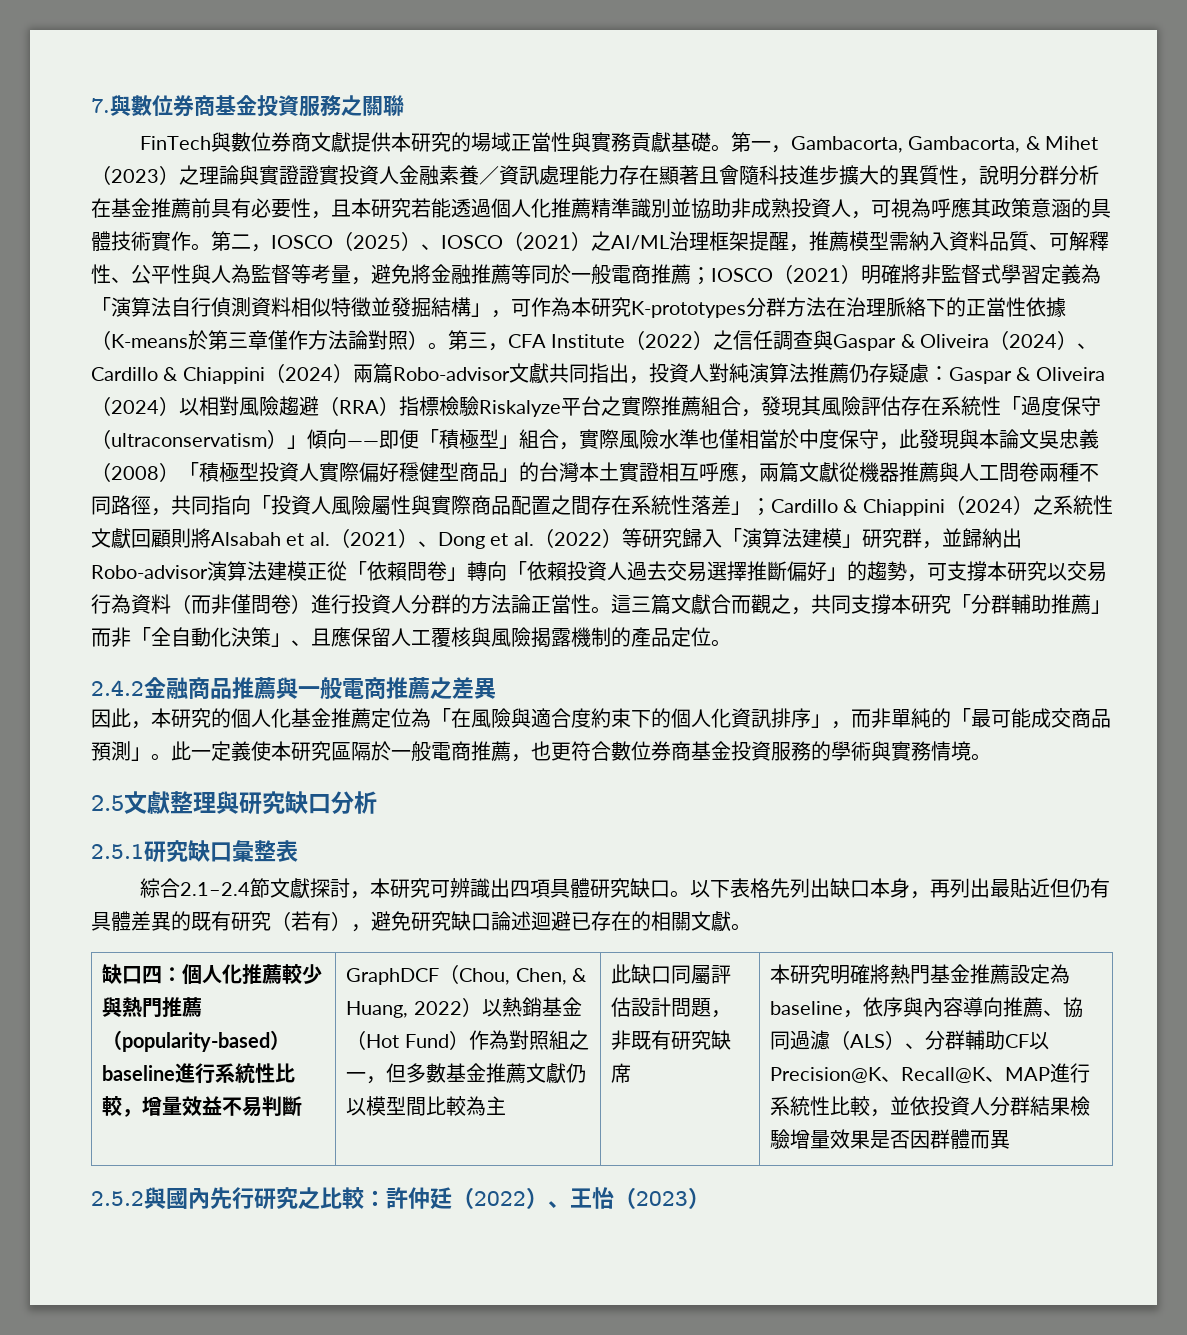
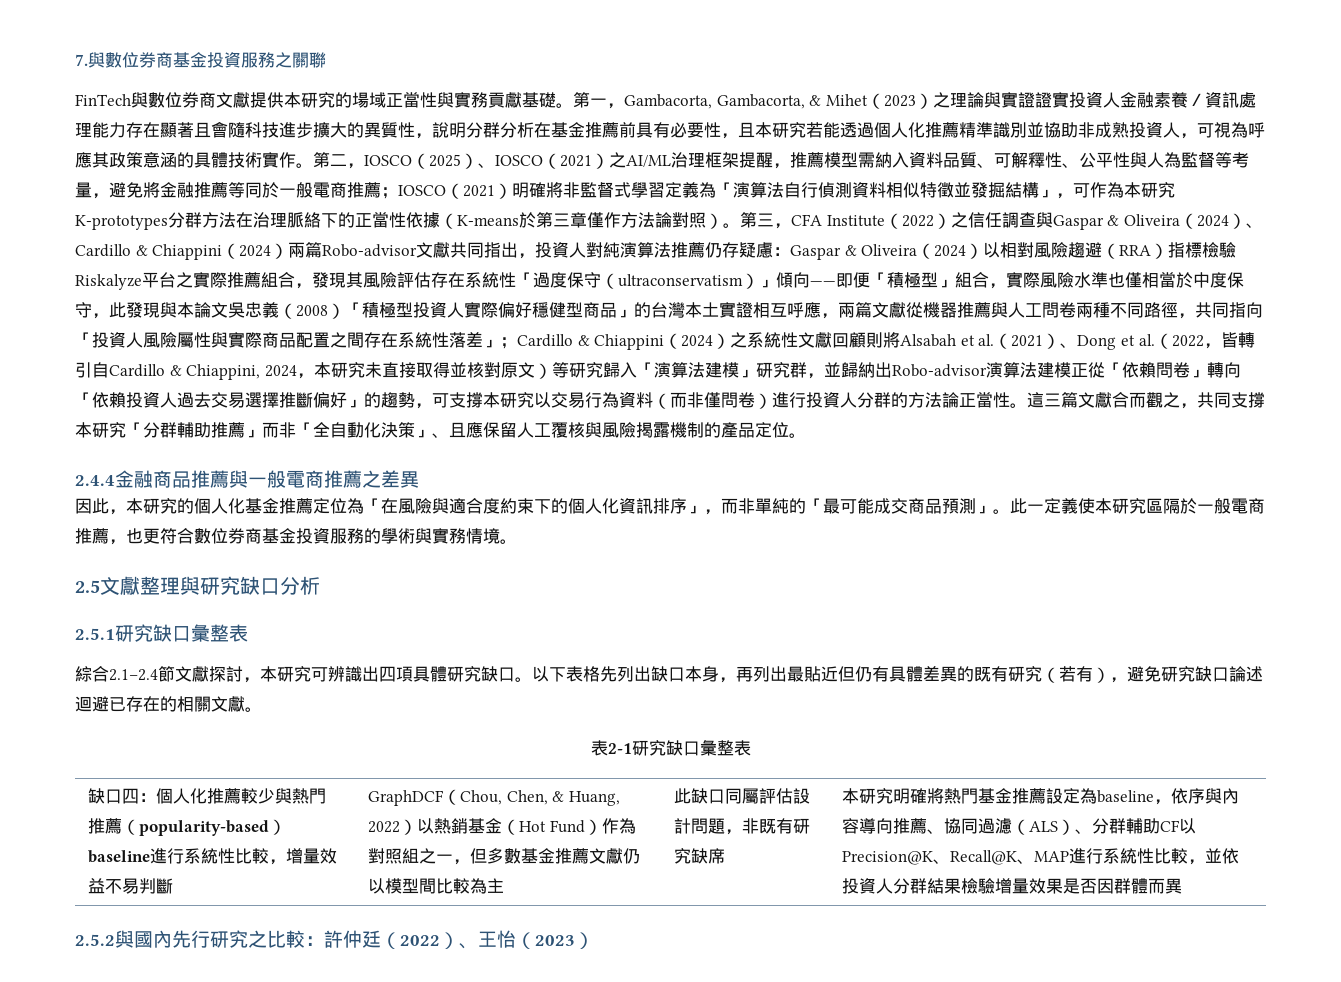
- Cardillo & Chiappini（2024）之系統性文獻回顧則將Alsabah et al.（2021）、Dong et al.（2022）等研究歸入「演算法建模」研究群，並歸納出Robo-advisor演算法建模正從「依賴問卷」轉向「依賴投資人過去交易選擇推斷偏好」的趨勢，可支撐本研究以交易行為資料（而非僅問卷）進行投資人分群的方法論正當性。
+ Cardillo & Chiappini（2024）之系統性文獻回顧則將Alsabah et al.（2021）、Dong et al.（2022，皆轉引自Cardillo & Chiappini, 2024，本研究未直接取得並核對原文）等研究歸入「演算法建模」研究群，並歸納出Robo-advisor演算法建模正從「依賴問卷」轉向「依賴投資人過去交易選擇推斷偏好」的趨勢，可支撐本研究以交易行為資料（而非僅問卷）進行投資人分群的方法論正當性。
- 2.4.2金融商品推薦與一般電商推薦之差異
+ 2.4.4金融商品推薦與一般電商推薦之差異
+ 表2-1研究缺口彙整表

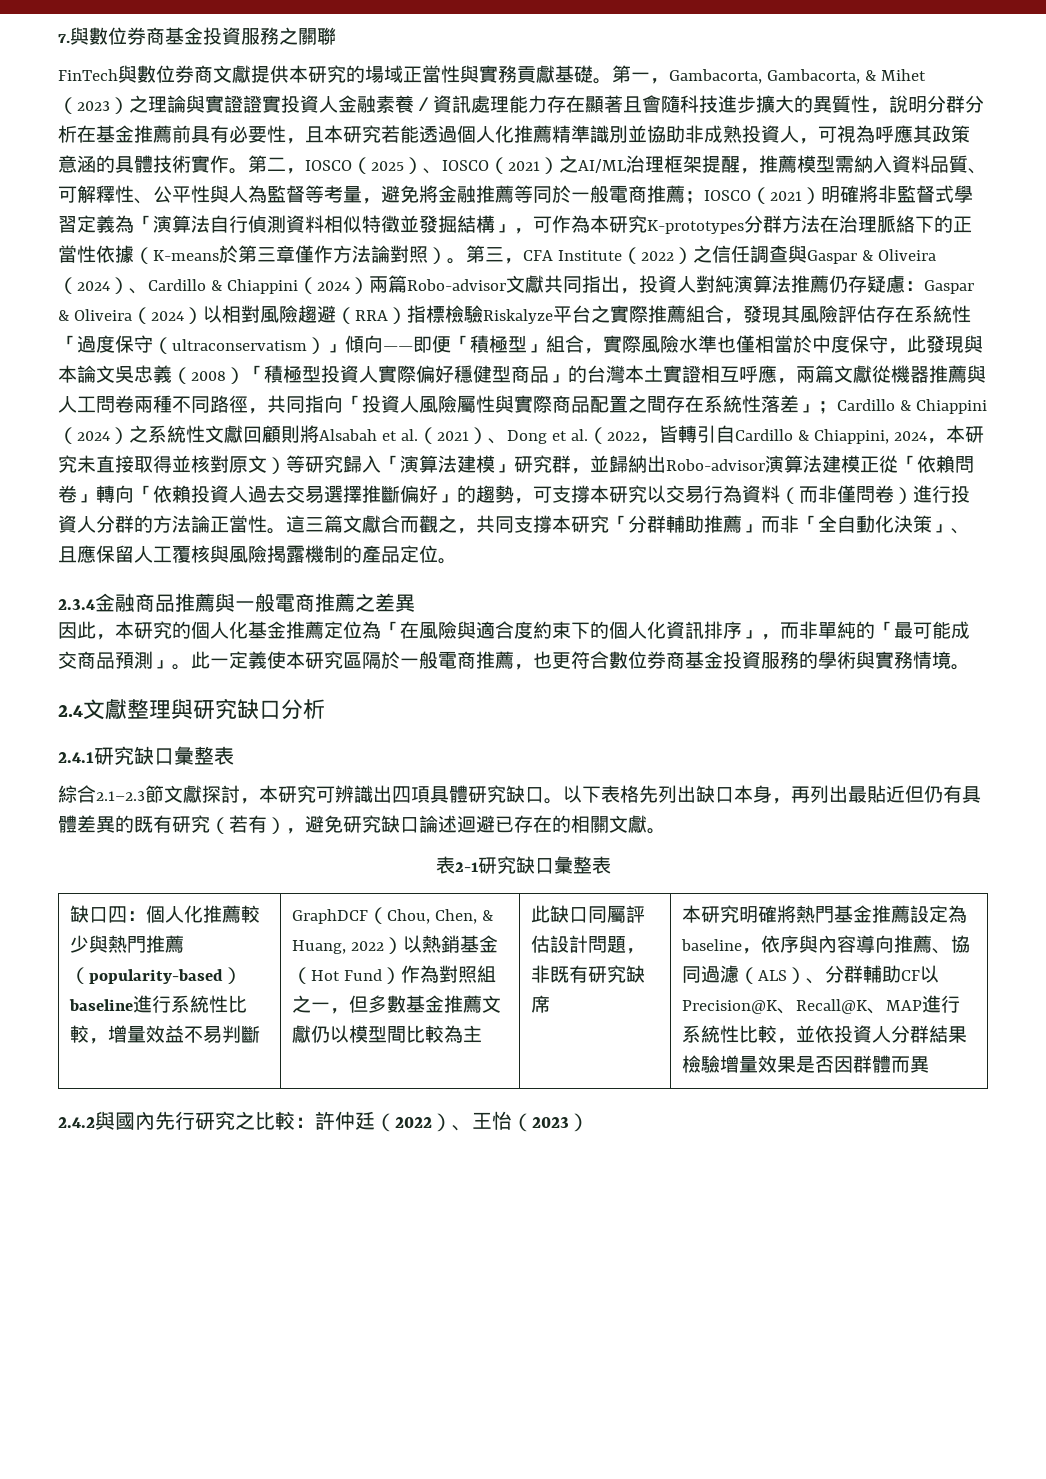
- 2.4.4金融商品推薦與一般電商推薦之差異
+ 2.3.4金融商品推薦與一般電商推薦之差異
- 2.5文獻整理與研究缺口分析
+ 2.4文獻整理與研究缺口分析
- 2.5.1研究缺口彙整表
+ 2.4.1研究缺口彙整表
- 綜合2.1–2.4節文獻探討，本研究可辨識出四項具體研究缺口。
+ 綜合2.1–2.3節文獻探討，本研究可辨識出四項具體研究缺口。
- 2.5.2與國內先行研究之比較：許仲廷（2022）、王怡（2023）
+ 2.4.2與國內先行研究之比較：許仲廷（2022）、王怡（2023）

